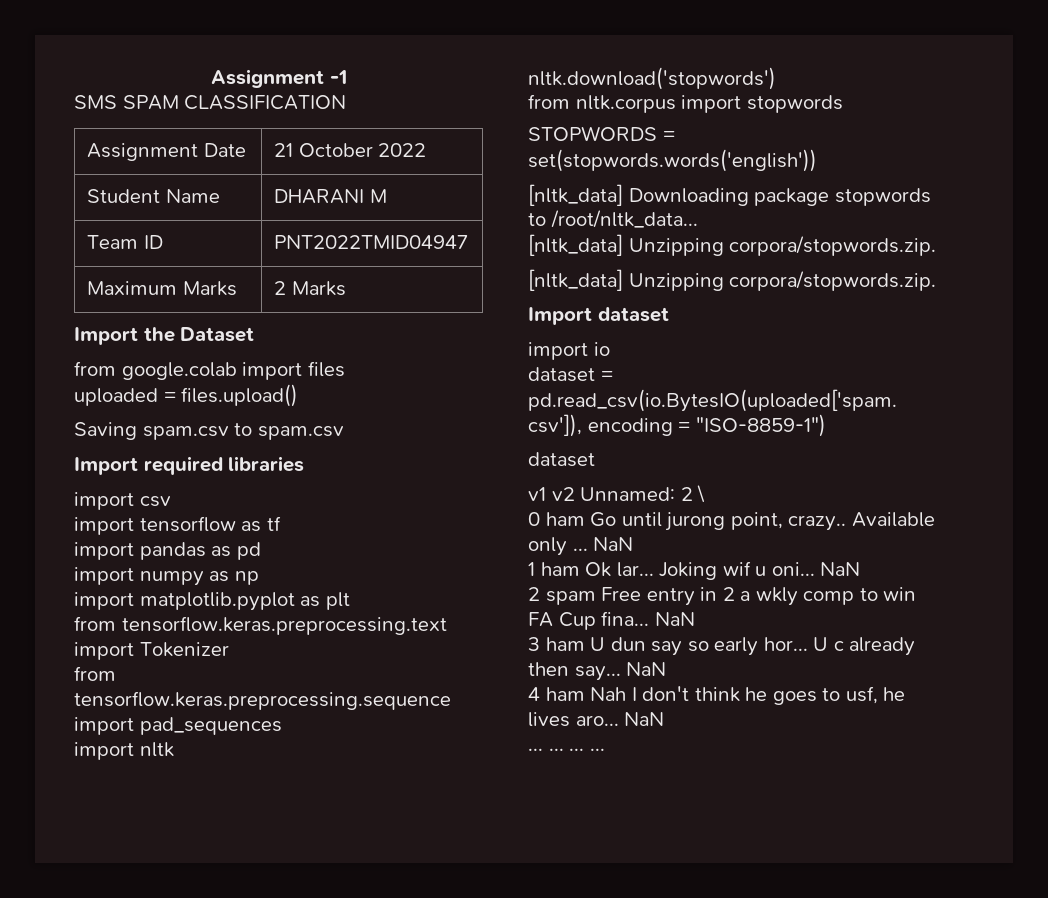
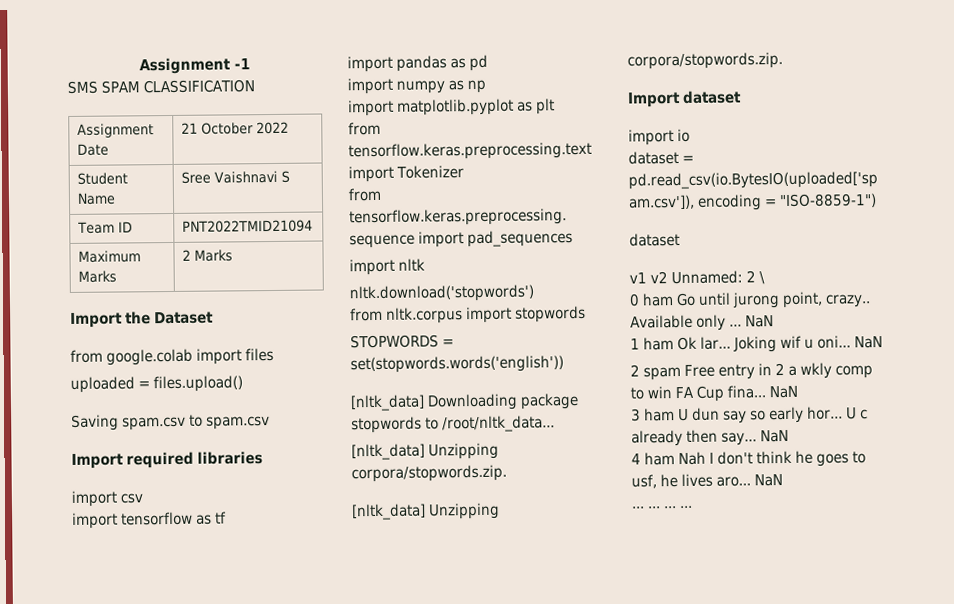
- Student Name | DHARANI M
+ Student Name | Sree Vaishnavi S
- Team ID | PNT2022TMID04947
+ Team ID | PNT2022TMID21094

